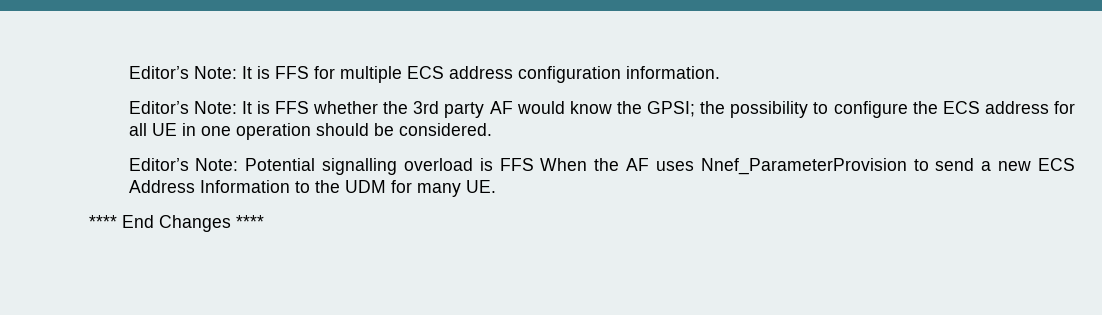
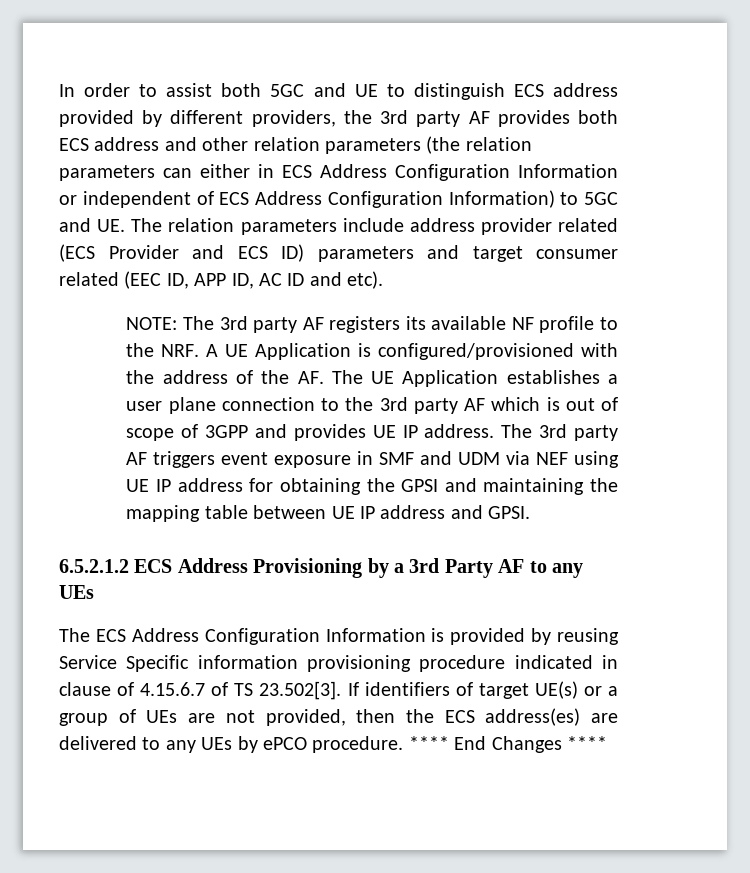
- Editor’s Note: It is FFS for multiple ECS address configuration information.
- Editor’s Note: It is FFS whether the 3rd party AF would know the GPSI; the possibility to configure the ECS address for all UE in one operation should be considered.
- Editor’s Note: Potential signalling overload is FFS When the AF uses Nnef_ParameterProvision to send a new ECS Address Information to the UDM for many UE.
- **** End Changes ****
+ In order to assist both 5GC and UE to distinguish ECS address provided by different providers, the 3rd party AF provides both ECS address and other relation parameters (the relation parameters can either in ECS Address Configuration Information or independent of ECS Address Configuration Information) to 5GC and UE. The relation parameters include address provider related (ECS Provider and ECS ID) parameters and target consumer related (EEC ID, APP ID, AC ID and etc).
+ NOTE: The 3rd party AF registers its available NF profile to the NRF. A UE Application is configured/provisioned with the address of the AF. The UE Application establishes a user plane connection to the 3rd party AF which is out of scope of 3GPP and provides UE IP address. The 3rd party AF triggers event exposure in SMF and UDM via NEF using UE IP address for obtaining the GPSI and maintaining the mapping table between UE IP address and GPSI.
+ 6.5.2.1.2 ECS Address Provisioning by a 3rd Party AF to any UEs
+ The ECS Address Configuration Information is provided by reusing Service Specific information provisioning procedure indicated in clause of 4.15.6.7 of TS 23.502[3]. If identifiers of target UE(s) or a group of UEs are not provided, then the ECS address(es) are delivered to any UEs by ePCO procedure. **** End Changes ****

